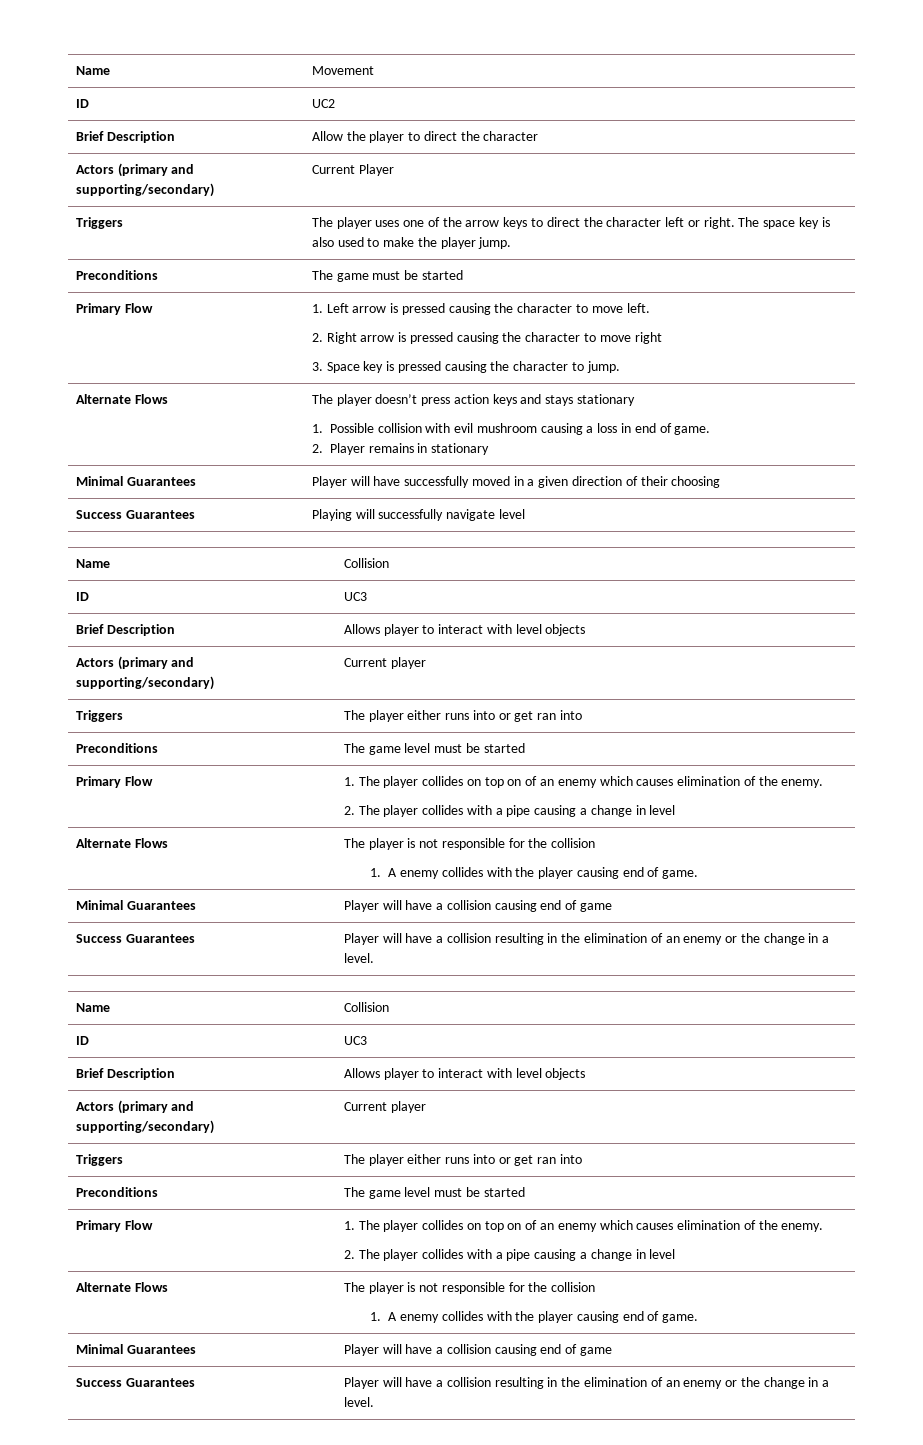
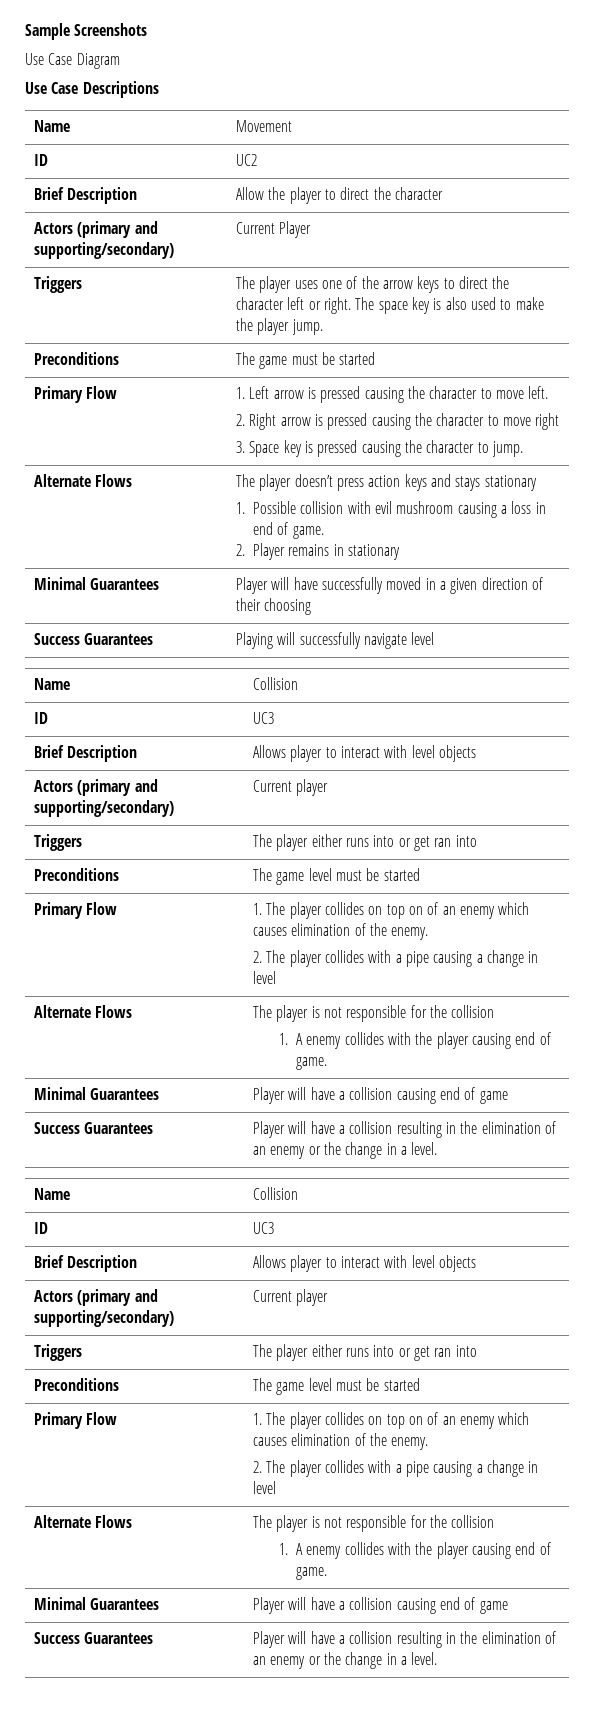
+ Sample Screenshots
+ Use Case Diagram
+ Use Case Descriptions

